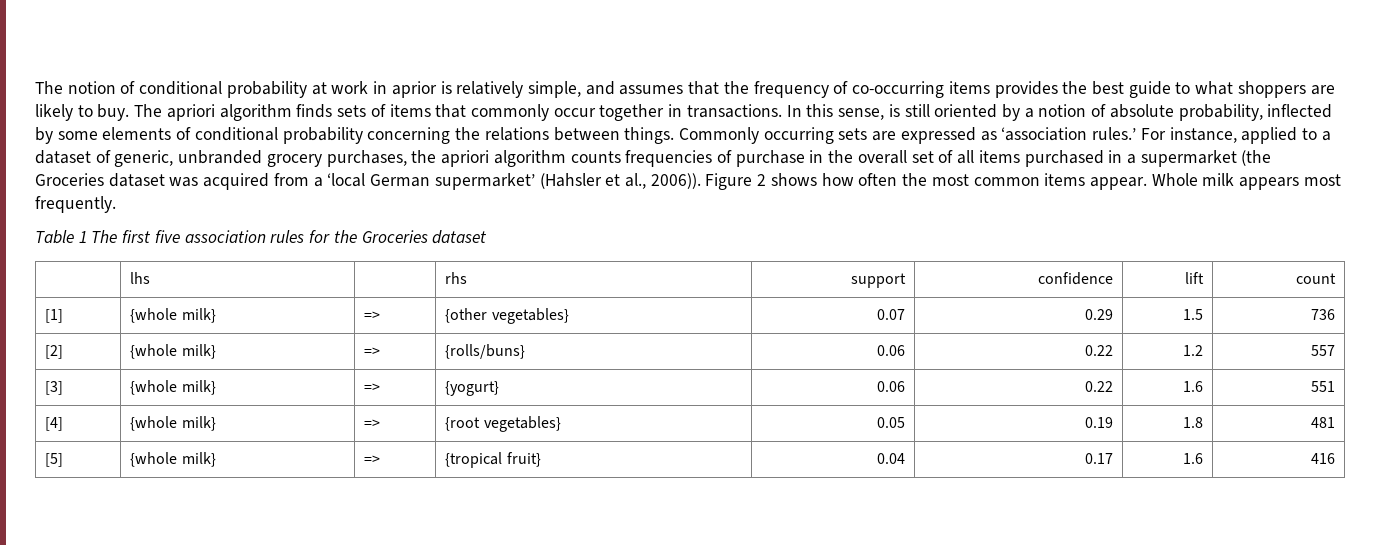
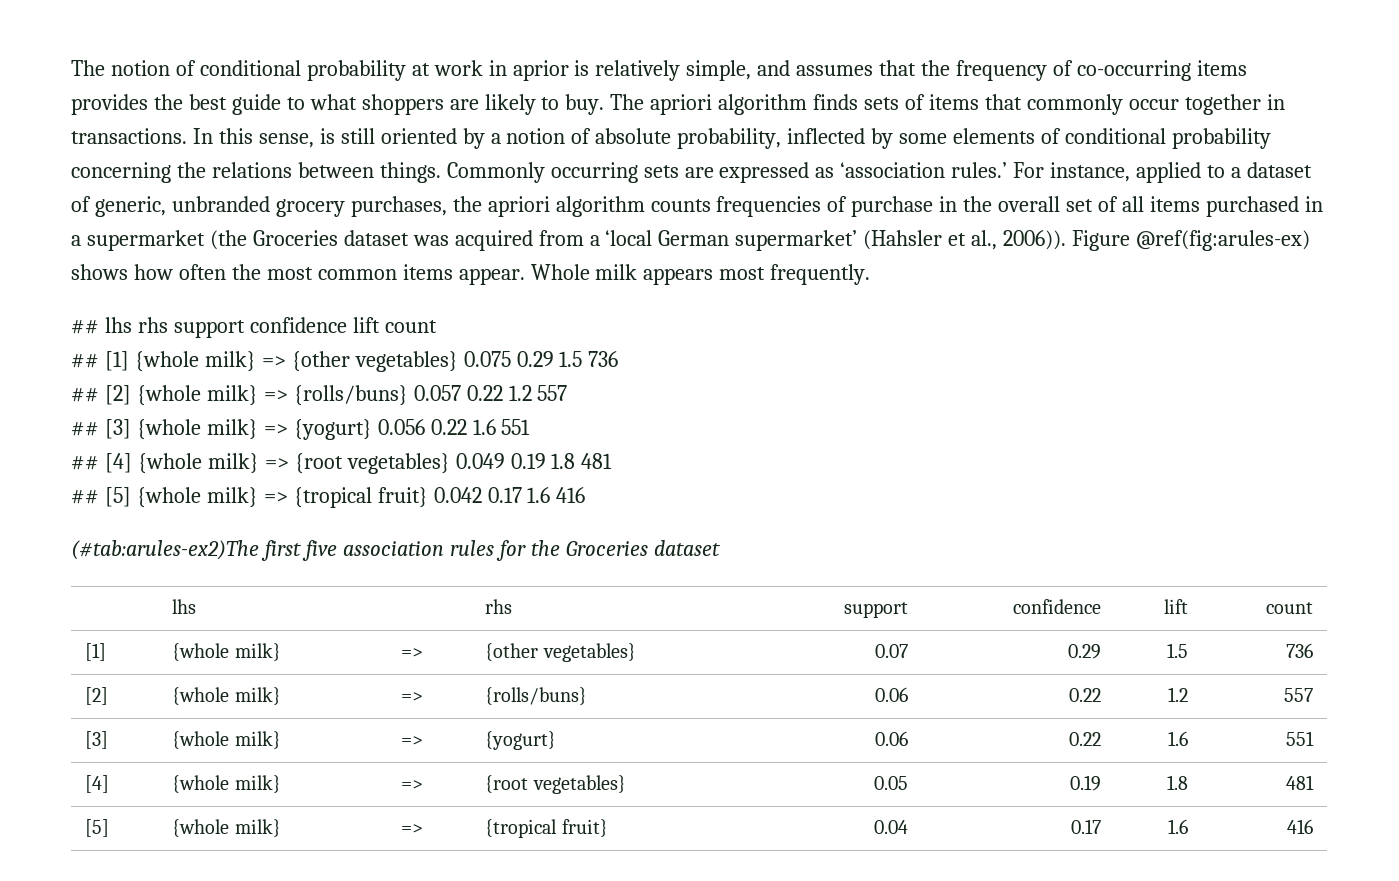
- Figure 2 shows how often the most common items appear.
+ Figure @ref(fig:arules-ex) shows how often the most common items appear.
- Table 1 The first five association rules for the Groceries dataset
+ ## lhs rhs support confidence lift count
+ ## [1] {whole milk} => {other vegetables} 0.075 0.29 1.5 736
+ ## [2] {whole milk} => {rolls/buns} 0.057 0.22 1.2 557
+ ## [3] {whole milk} => {yogurt} 0.056 0.22 1.6 551
+ ## [4] {whole milk} => {root vegetables} 0.049 0.19 1.8 481
+ ## [5] {whole milk} => {tropical fruit} 0.042 0.17 1.6 416
+ (#tab:arules-ex2)The first five association rules for the Groceries dataset

